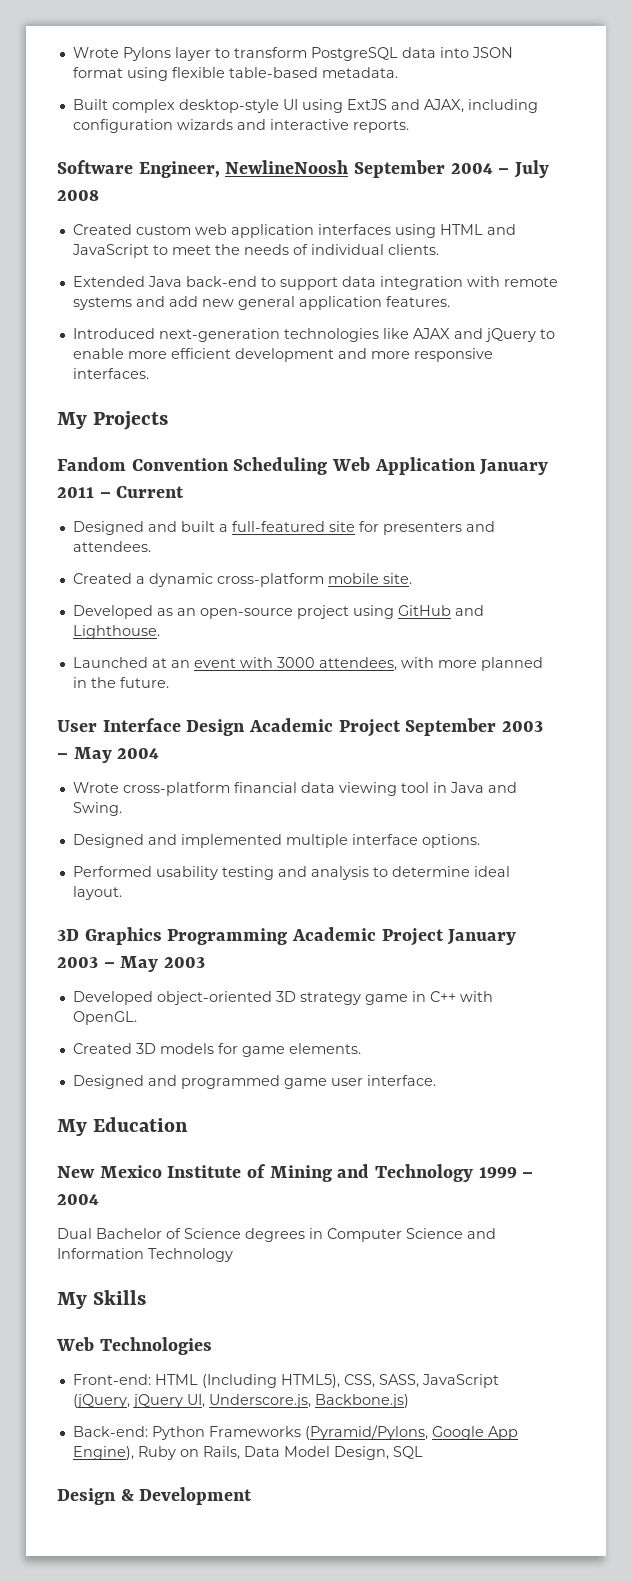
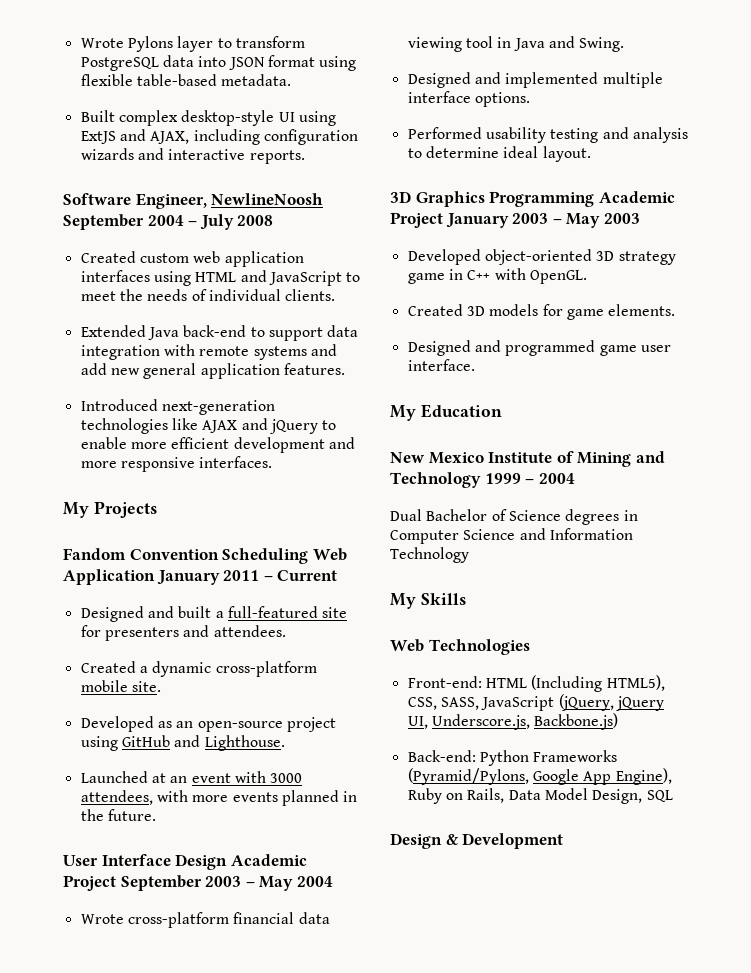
- Launched at an event with 3000 attendees, with more planned in the future.
+ Launched at an event with 3000 attendees, with more events planned in the future.

